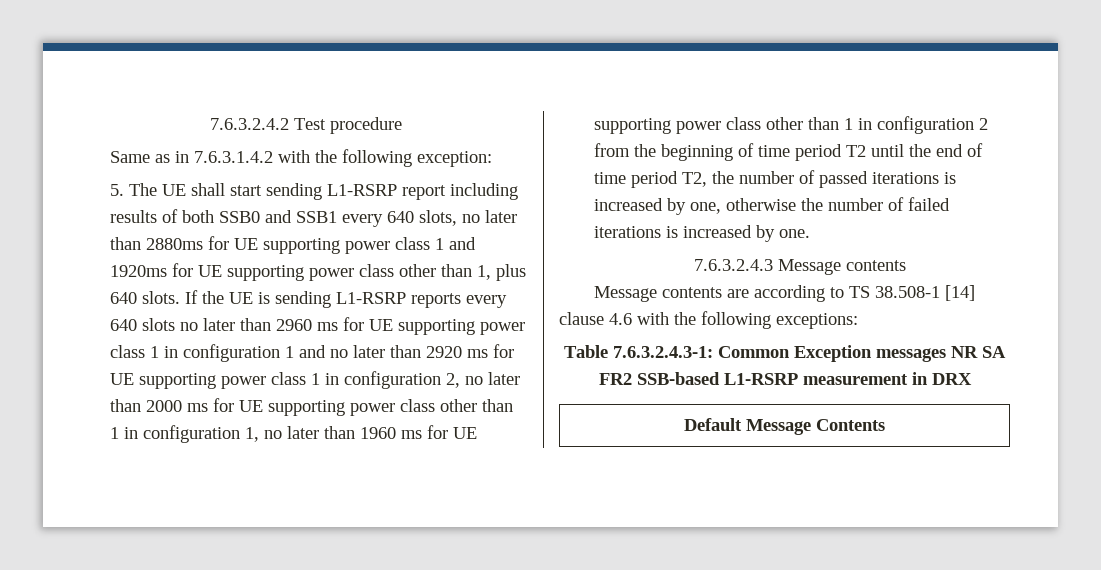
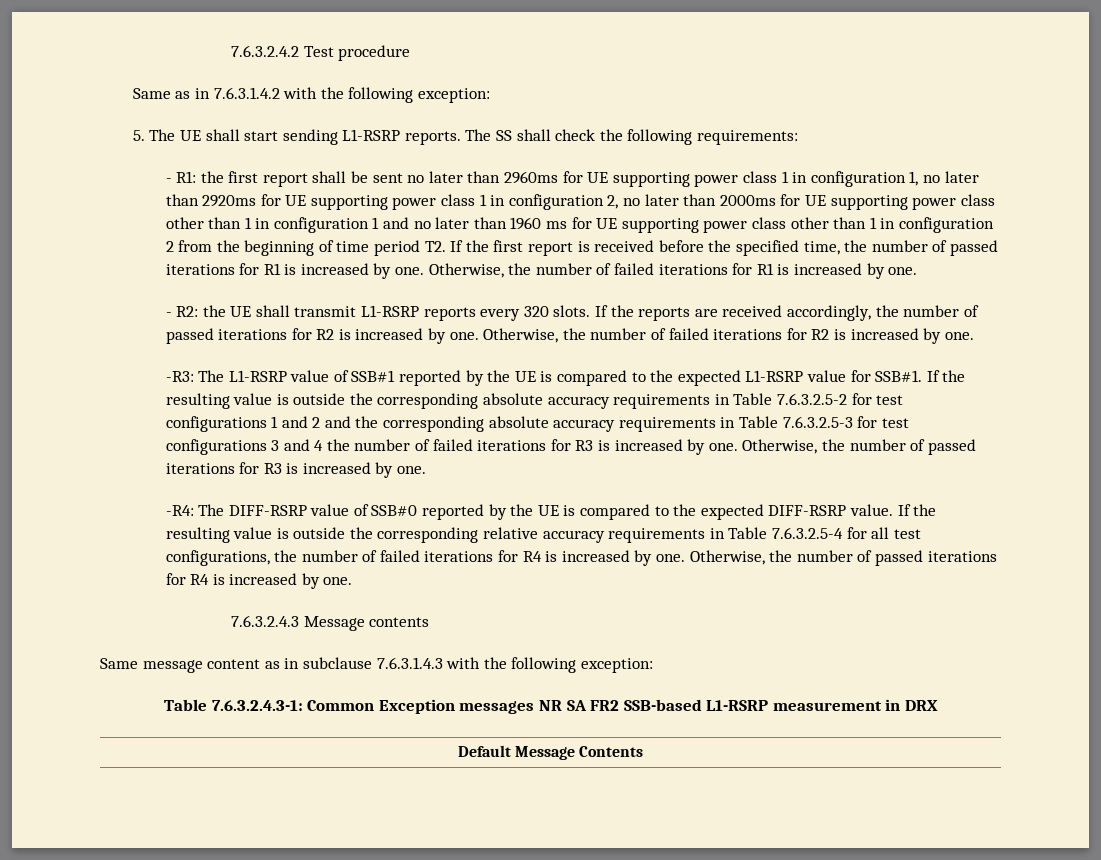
- 5. The UE shall start sending L1-RSRP report including results of both SSB0 and SSB1 every 640 slots, no later than 2880ms for UE supporting power class 1 and 1920ms for UE supporting power class other than 1, plus 640 slots. If the UE is sending L1-RSRP reports every 640 slots no later than 2960 ms for UE supporting power class 1 in configuration 1 and no later than 2920 ms for UE supporting power class 1 in configuration 2, no later than 2000 ms for UE supporting power class other than 1 in configuration 1, no later than 1960 ms for UE supporting power class other than 1 in configuration 2 from the beginning of time period T2 until the end of time period T2, the number of passed iterations is increased by one, otherwise the number of failed iterations is increased by one.
+ 5. The UE shall start sending L1-RSRP reports. The SS shall check the following requirements:
+ - R1: the first report shall be sent no later than 2960ms for UE supporting power class 1 in configuration 1, no later than 2920ms for UE supporting power class 1 in configuration 2, no later than 2000ms for UE supporting power class other than 1 in configuration 1 and no later than 1960 ms for UE supporting power class other than 1 in configuration 2 from the beginning of time period T2. If the first report is received before the specified time, the number of passed iterations for R1 is increased by one. Otherwise, the number of failed iterations for R1 is increased by one.
+ - R2: the UE shall transmit L1-RSRP reports every 320 slots. If the reports are received accordingly, the number of passed iterations for R2 is increased by one. Otherwise, the number of failed iterations for R2 is increased by one.
+ -R3: The L1-RSRP value of SSB#1 reported by the UE is compared to the expected L1-RSRP value for SSB#1. If the resulting value is outside the corresponding absolute accuracy requirements in Table 7.6.3.2.5-2 for test configurations 1 and 2 and the corresponding absolute accuracy requirements in Table 7.6.3.2.5-3 for test configurations 3 and 4 the number of failed iterations for R3 is increased by one. Otherwise, the number of passed iterations for R3 is increased by one.
+ -R4: The DIFF-RSRP value of SSB#0 reported by the UE is compared to the expected DIFF-RSRP value. If the resulting value is outside the corresponding relative accuracy requirements in Table 7.6.3.2.5-4 for all test configurations, the number of failed iterations for R4 is increased by one. Otherwise, the number of passed iterations for R4 is increased by one.
- Message contents are according to TS 38.508-1 [14] clause 4.6 with the following exceptions:
+ Same message content as in subclause 7.6.3.1.4.3 with the following exception:

